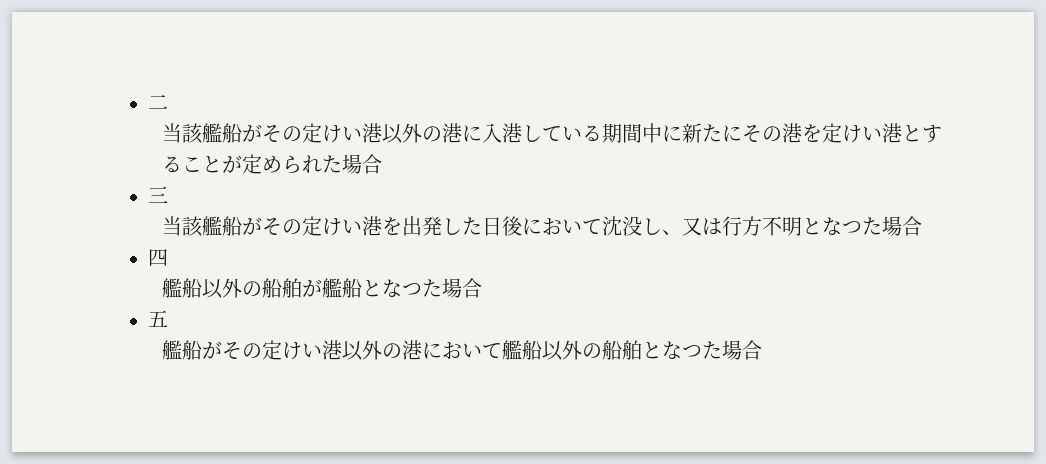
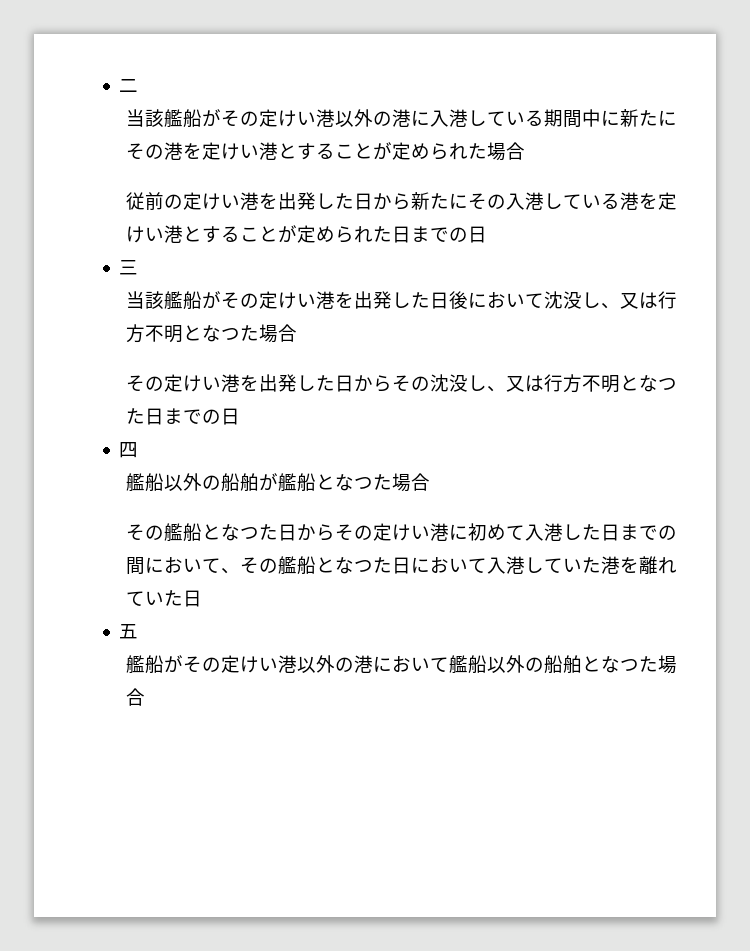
+ 従前の定けい港を出発した日から新たにその入港している港を定けい港とすることが定められた日までの日
+ その定けい港を出発した日からその沈没し、又は行方不明となつた日までの日
+ その艦船となつた日からその定けい港に初めて入港した日までの間において、その艦船となつた日において入港していた港を離れていた日

